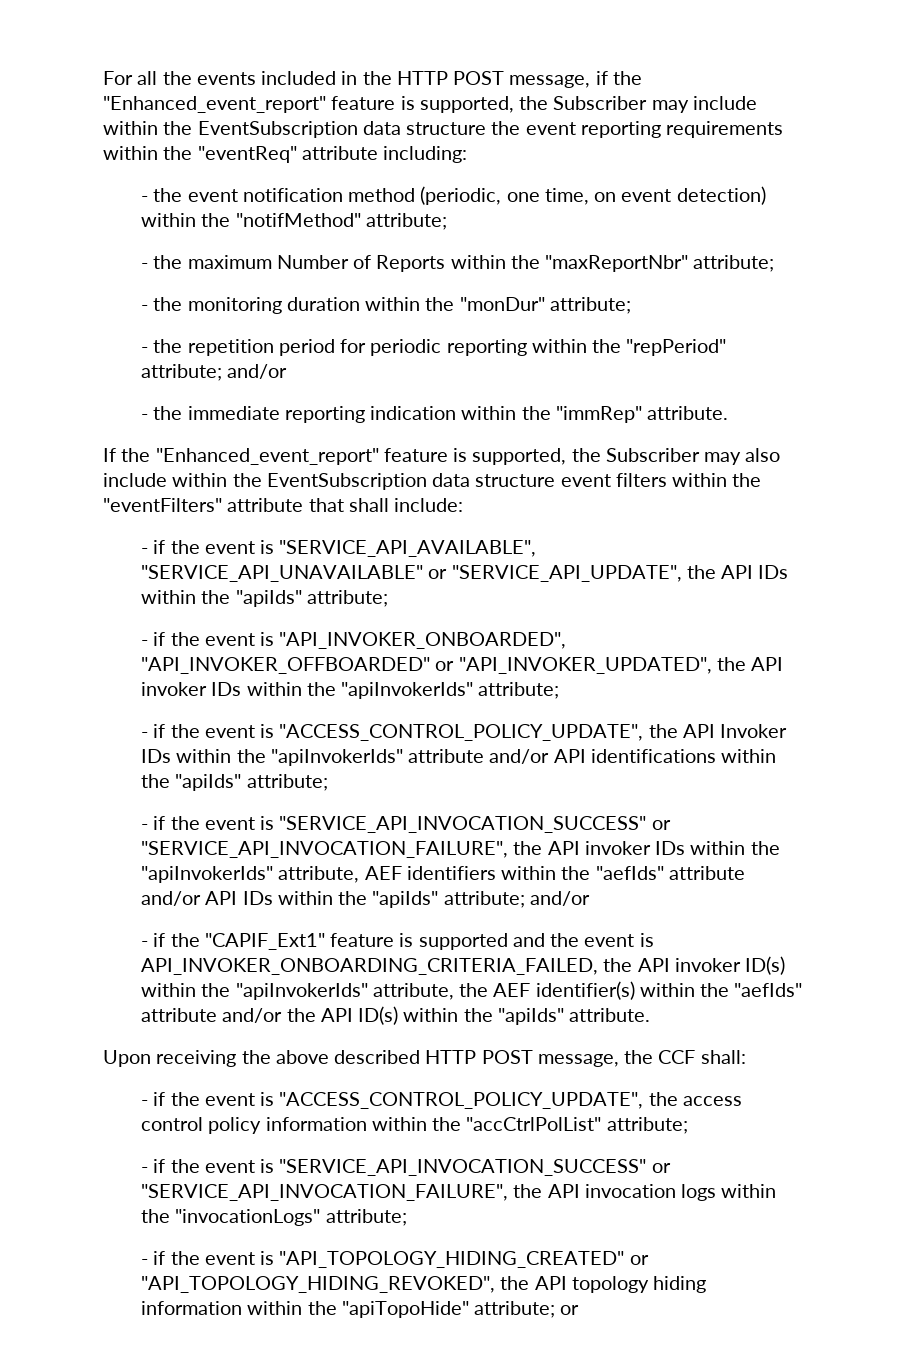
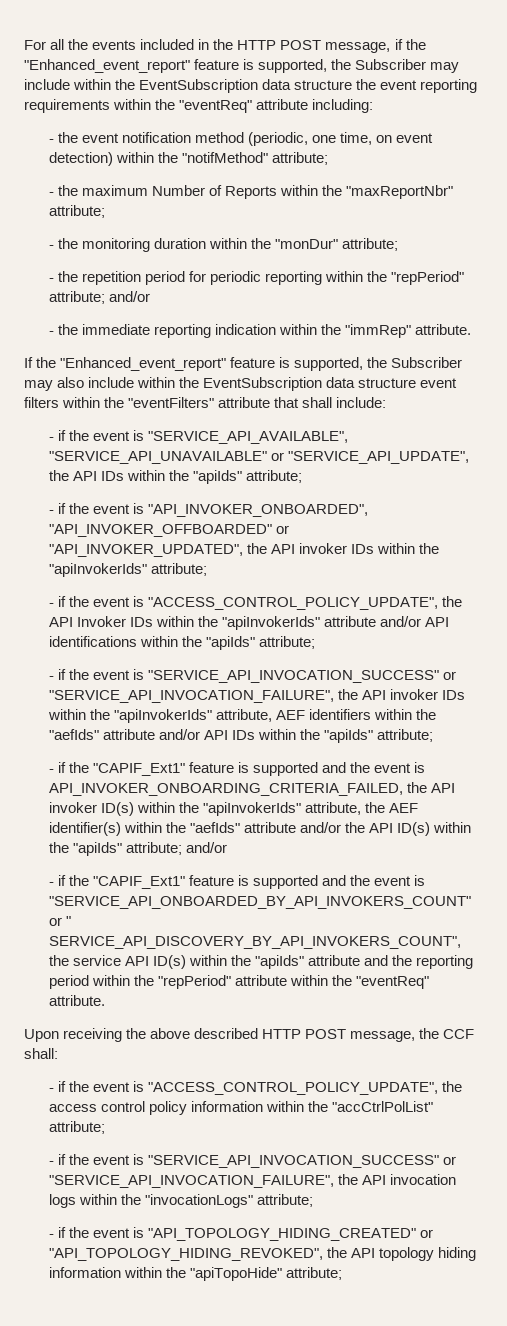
- - if the event is "SERVICE_API_INVOCATION_SUCCESS" or "SERVICE_API_INVOCATION_FAILURE", the API invoker IDs within the "apiInvokerIds" attribute, AEF identifiers within the "aefIds" attribute and/or API IDs within the "apiIds" attribute; and/or
+ - if the event is "SERVICE_API_INVOCATION_SUCCESS" or "SERVICE_API_INVOCATION_FAILURE", the API invoker IDs within the "apiInvokerIds" attribute, AEF identifiers within the "aefIds" attribute and/or API IDs within the "apiIds" attribute;
- - if the "CAPIF_Ext1" feature is supported and the event is API_INVOKER_ONBOARDING_CRITERIA_FAILED, the API invoker ID(s) within the "apiInvokerIds" attribute, the AEF identifier(s) within the "aefIds" attribute and/or the API ID(s) within the "apiIds" attribute.
+ - if the "CAPIF_Ext1" feature is supported and the event is API_INVOKER_ONBOARDING_CRITERIA_FAILED, the API invoker ID(s) within the "apiInvokerIds" attribute, the AEF identifier(s) within the "aefIds" attribute and/or the API ID(s) within the "apiIds" attribute; and/or
+ - if the "CAPIF_Ext1" feature is supported and the event is "SERVICE_API_ONBOARDED_BY_API_INVOKERS_COUNT" or " SERVICE_API_DISCOVERY_BY_API_INVOKERS_COUNT", the service API ID(s) within the "apiIds" attribute and the reporting period within the "repPeriod" attribute within the "eventReq" attribute.
- - if the event is "API_TOPOLOGY_HIDING_CREATED" or "API_TOPOLOGY_HIDING_REVOKED", the API topology hiding information within the "apiTopoHide" attribute; or
+ - if the event is "API_TOPOLOGY_HIDING_CREATED" or "API_TOPOLOGY_HIDING_REVOKED", the API topology hiding information within the "apiTopoHide" attribute;

